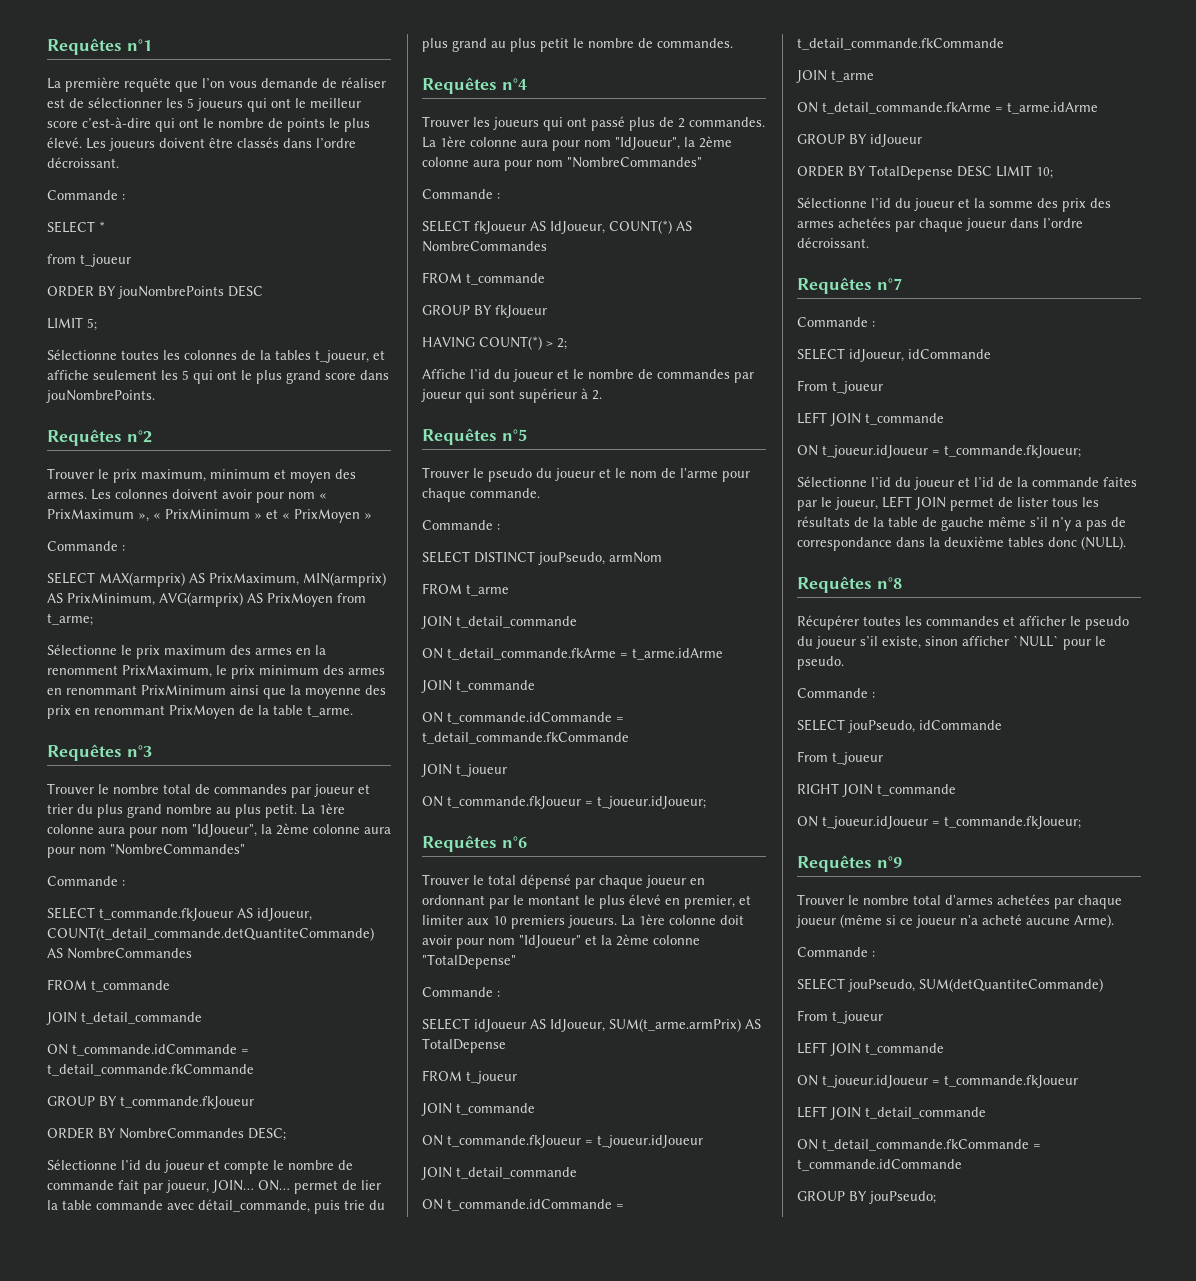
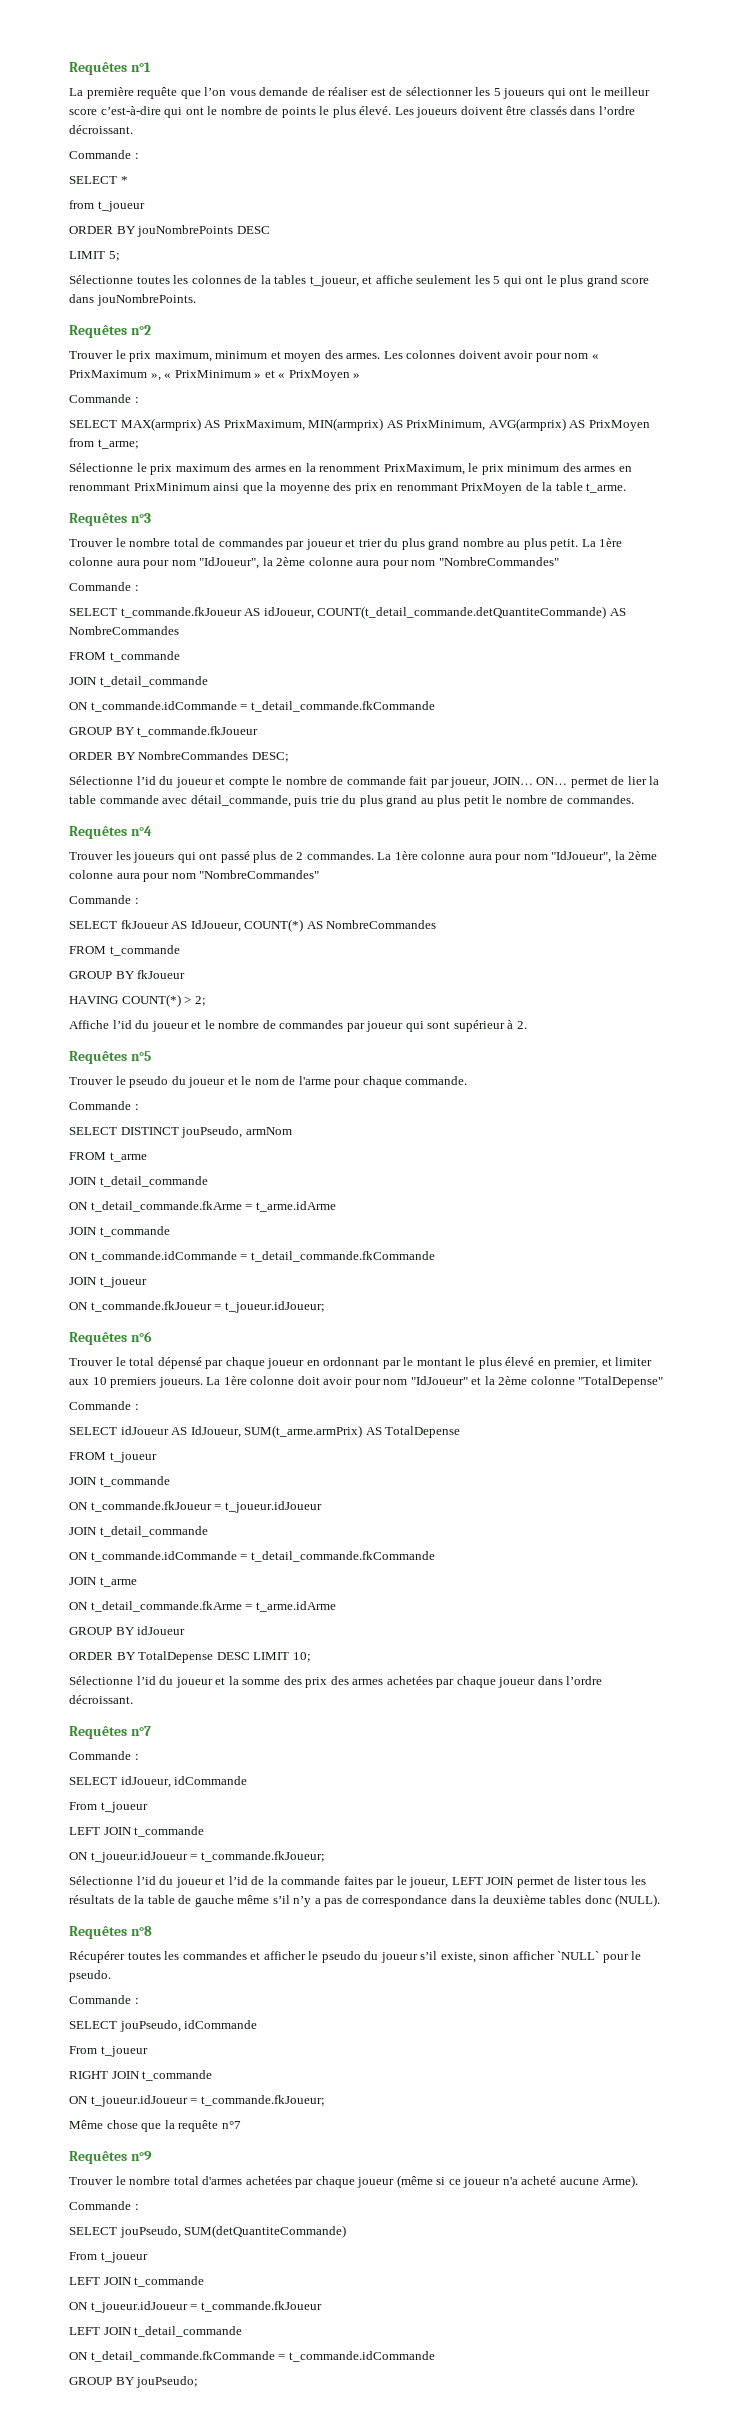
+ Même chose que la requête n°7

